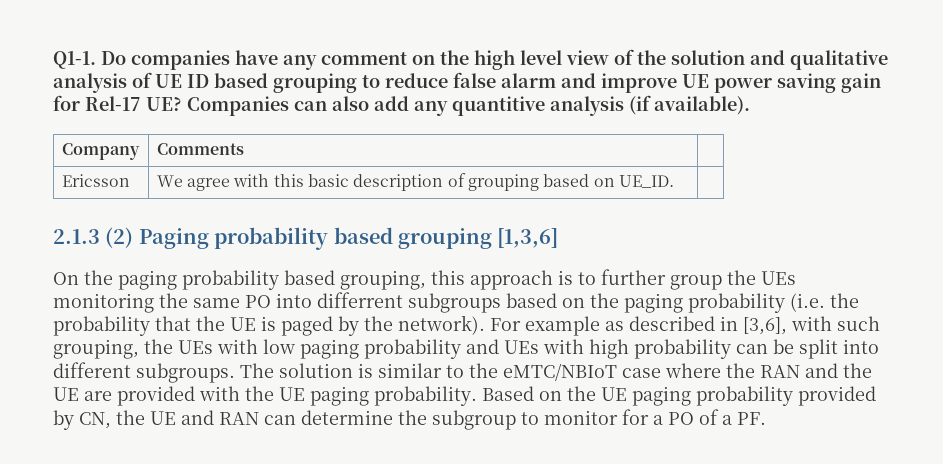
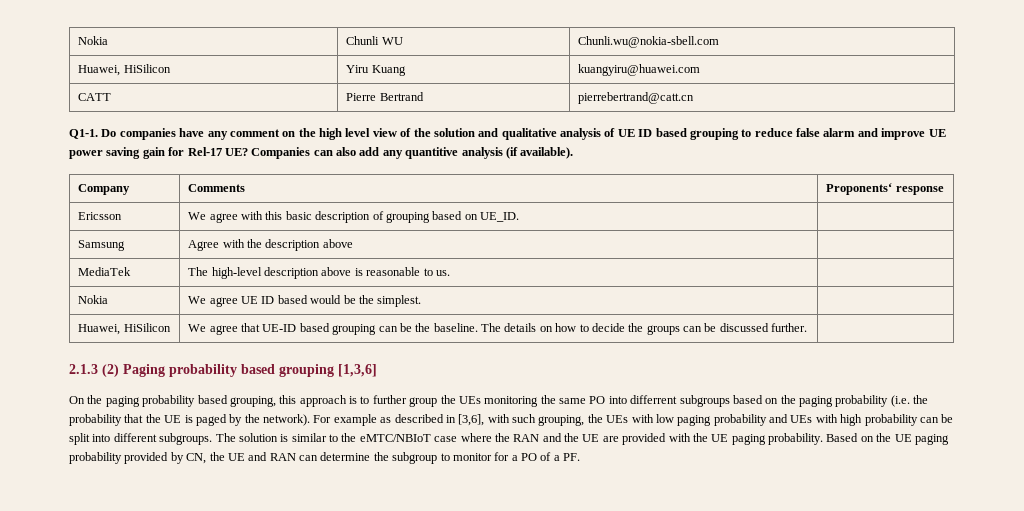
+ Nokia | Chunli WU | Chunli.wu@nokia-sbell.com
+ Huawei, HiSilicon | Yiru Kuang | kuangyiru@huawei.com
+ CATT | Pierre Bertrand | pierrebertrand@catt.cn
- Company | Comments |
+ Company | Comments | Proponents‘ response
+ Samsung | Agree with the description above |
+ MediaTek | The high-level description above is reasonable to us. |
+ Nokia | We agree UE ID based would be the simplest. |
+ Huawei, HiSilicon | We agree that UE-ID based grouping can be the baseline. The details on how to decide the groups can be discussed further. |

